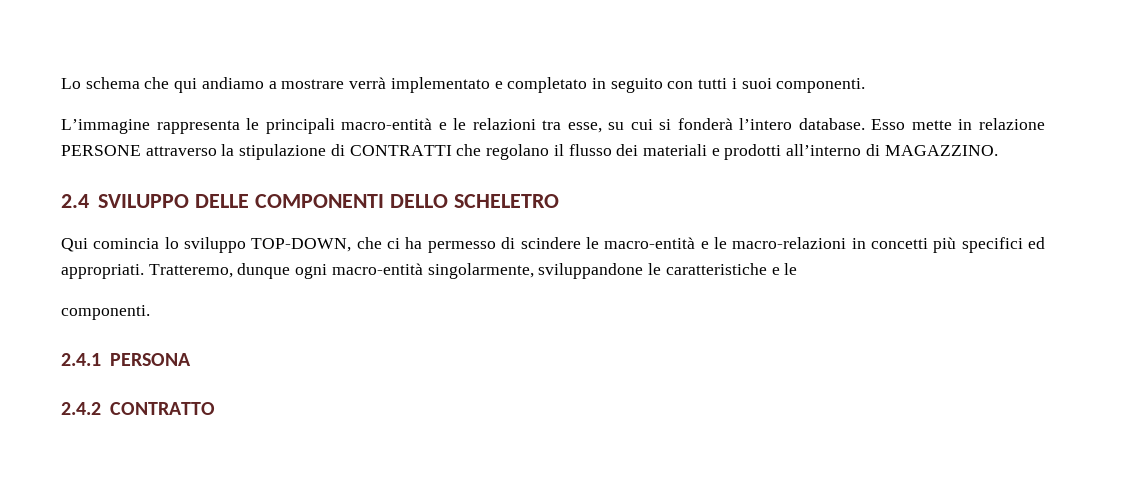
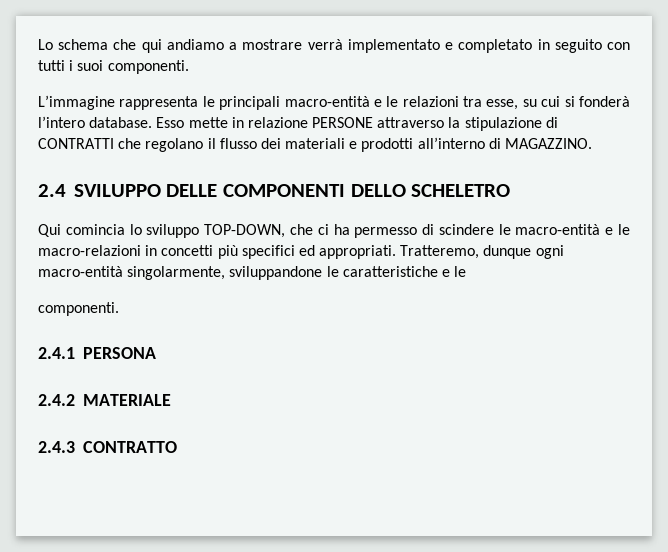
- 2.4.2 CONTRATTO
+ 2.4.2 MATERIALE
+ 2.4.3 CONTRATTO

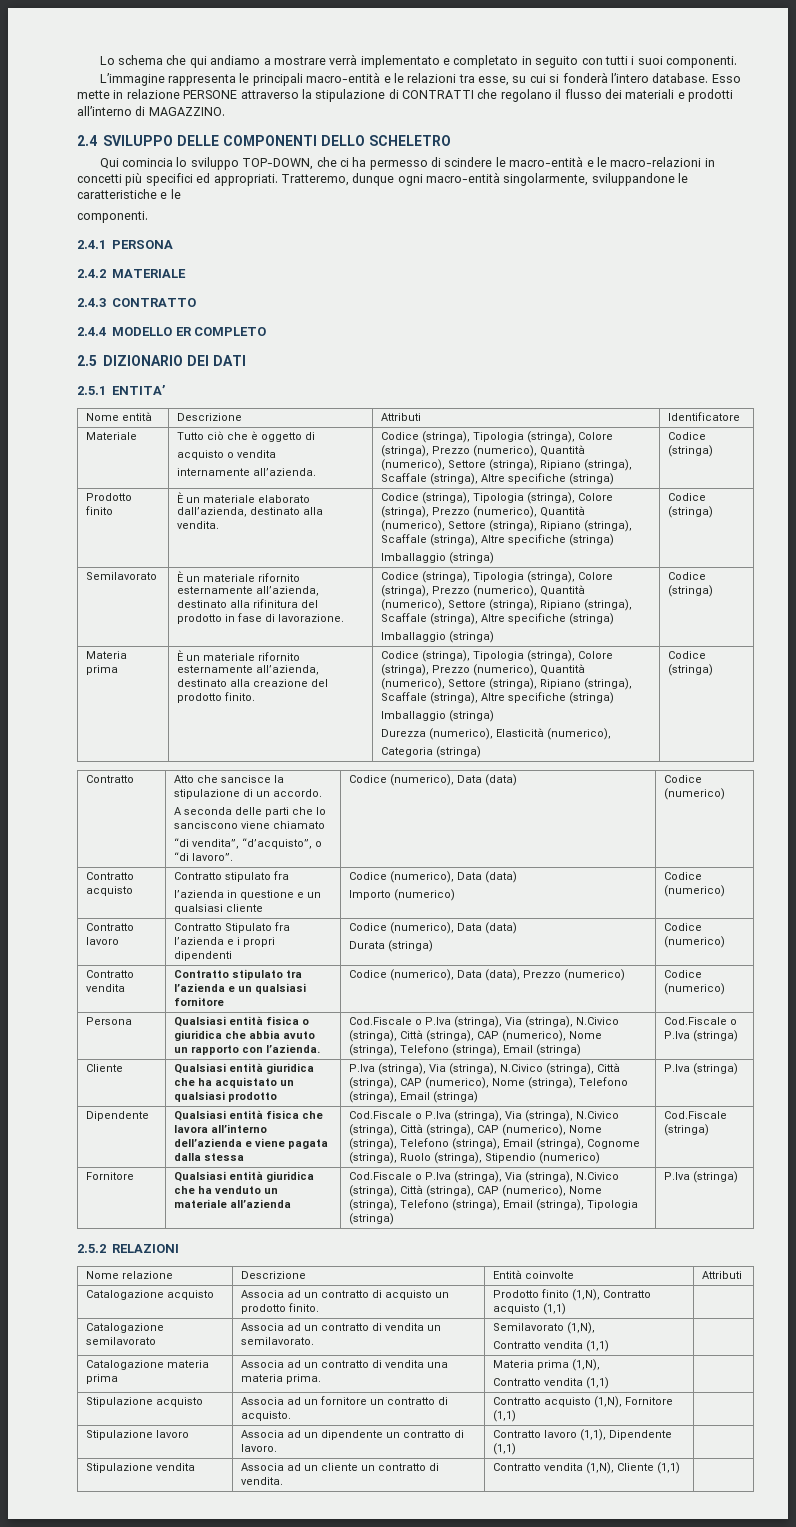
+ 2.4.4 MODELLO ER COMPLETO
+ 2.5 DIZIONARIO DEI DATI
+ 2.5.1 ENTITA’
+ Nome entità | Descrizione | Attributi | Identificatore
+ Materiale | Tutto ciò che è oggetto di
+ acquisto o vendita
+ internamente all’azienda. | Codice (stringa), Tipologia (stringa), Colore (stringa), Prezzo (numerico), Quantità (numerico), Settore (stringa), Ripiano (stringa), Scaffale (stringa), Altre specifiche (stringa) | Codice (stringa)
+ Prodotto finito | È un materiale elaborato dall’azienda, destinato alla vendita. | Codice (stringa), Tipologia (stringa), Colore (stringa), Prezzo (numerico), Quantità (numerico), Settore (stringa), Ripiano (stringa), Scaffale (stringa), Altre specifiche (stringa)
+ Imballaggio (stringa) | Codice (stringa)
+ Semilavorato | È un materiale rifornito esternamente all’azienda, destinato alla rifinitura del prodotto in fase di lavorazione. | Codice (stringa), Tipologia (stringa), Colore (stringa), Prezzo (numerico), Quantità (numerico), Settore (stringa), Ripiano (stringa), Scaffale (stringa), Altre specifiche (stringa)
+ Imballaggio (stringa) | Codice (stringa)
+ Materia prima | È un materiale rifornito esternamente all’azienda, destinato alla creazione del prodotto finito. | Codice (stringa), Tipologia (stringa), Colore (stringa), Prezzo (numerico), Quantità (numerico), Settore (stringa), Ripiano (stringa), Scaffale (stringa), Altre specifiche (stringa)
+ Imballaggio (stringa)
+ Durezza (numerico), Elasticità (numerico),
+ Categoria (stringa) | Codice (stringa)
+ Contratto | Atto che sancisce la stipulazione di un accordo.
+ A seconda delle parti che lo sanciscono viene chiamato
+ “di vendita”, “d’acquisto”, o “di lavoro”. | Codice (numerico), Data (data) | Codice (numerico)
+ Contratto acquisto | Contratto stipulato fra
+ l’azienda in questione e un qualsiasi cliente | Codice (numerico), Data (data)
+ Importo (numerico) | Codice (numerico)
+ Contratto lavoro | Contratto Stipulato fra l’azienda e i propri dipendenti | Codice (numerico), Data (data)
+ Durata (stringa) | Codice (numerico)
+ Contratto vendita | Contratto stipulato tra l’azienda e un qualsiasi fornitore | Codice (numerico), Data (data), Prezzo (numerico) | Codice (numerico)
+ Persona | Qualsiasi entità fisica o giuridica che abbia avuto un rapporto con l’azienda. | Cod.Fiscale o P.Iva (stringa), Via (stringa), N.Civico (stringa), Città (stringa), CAP (numerico), Nome (stringa), Telefono (stringa), Email (stringa) | Cod.Fiscale o P.Iva (stringa)
+ Cliente | Qualsiasi entità giuridica che ha acquistato un qualsiasi prodotto | P.Iva (stringa), Via (stringa), N.Civico (stringa), Città (stringa), CAP (numerico), Nome (stringa), Telefono (stringa), Email (stringa) | P.Iva (stringa)
+ Dipendente | Qualsiasi entità fisica che lavora all’interno dell’azienda e viene pagata dalla stessa | Cod.Fiscale o P.Iva (stringa), Via (stringa), N.Civico (stringa), Città (stringa), CAP (numerico), Nome (stringa), Telefono (stringa), Email (stringa), Cognome (stringa), Ruolo (stringa), Stipendio (numerico) | Cod.Fiscale (stringa)
+ Fornitore | Qualsiasi entità giuridica che ha venduto un materiale all’azienda | Cod.Fiscale o P.Iva (stringa), Via (stringa), N.Civico (stringa), Città (stringa), CAP (numerico), Nome (stringa), Telefono (stringa), Email (stringa), Tipologia (stringa) | P.Iva (stringa)
+ 2.5.2 RELAZIONI
+ Nome relazione | Descrizione | Entità coinvolte | Attributi
+ Catalogazione acquisto | Associa ad un contratto di acquisto un prodotto finito. | Prodotto finito (1,N), Contratto acquisto (1,1) |
+ Catalogazione semilavorato | Associa ad un contratto di vendita un semilavorato. | Semilavorato (1,N),
+ Contratto vendita (1,1) |
+ Catalogazione materia prima | Associa ad un contratto di vendita una materia prima. | Materia prima (1,N),
+ Contratto vendita (1,1) |
+ Stipulazione acquisto | Associa ad un fornitore un contratto di acquisto. | Contratto acquisto (1,N), Fornitore (1,1) |
+ Stipulazione lavoro | Associa ad un dipendente un contratto di lavoro. | Contratto lavoro (1,1), Dipendente (1,1) |
+ Stipulazione vendita | Associa ad un cliente un contratto di vendita. | Contratto vendita (1,N), Cliente (1,1) |

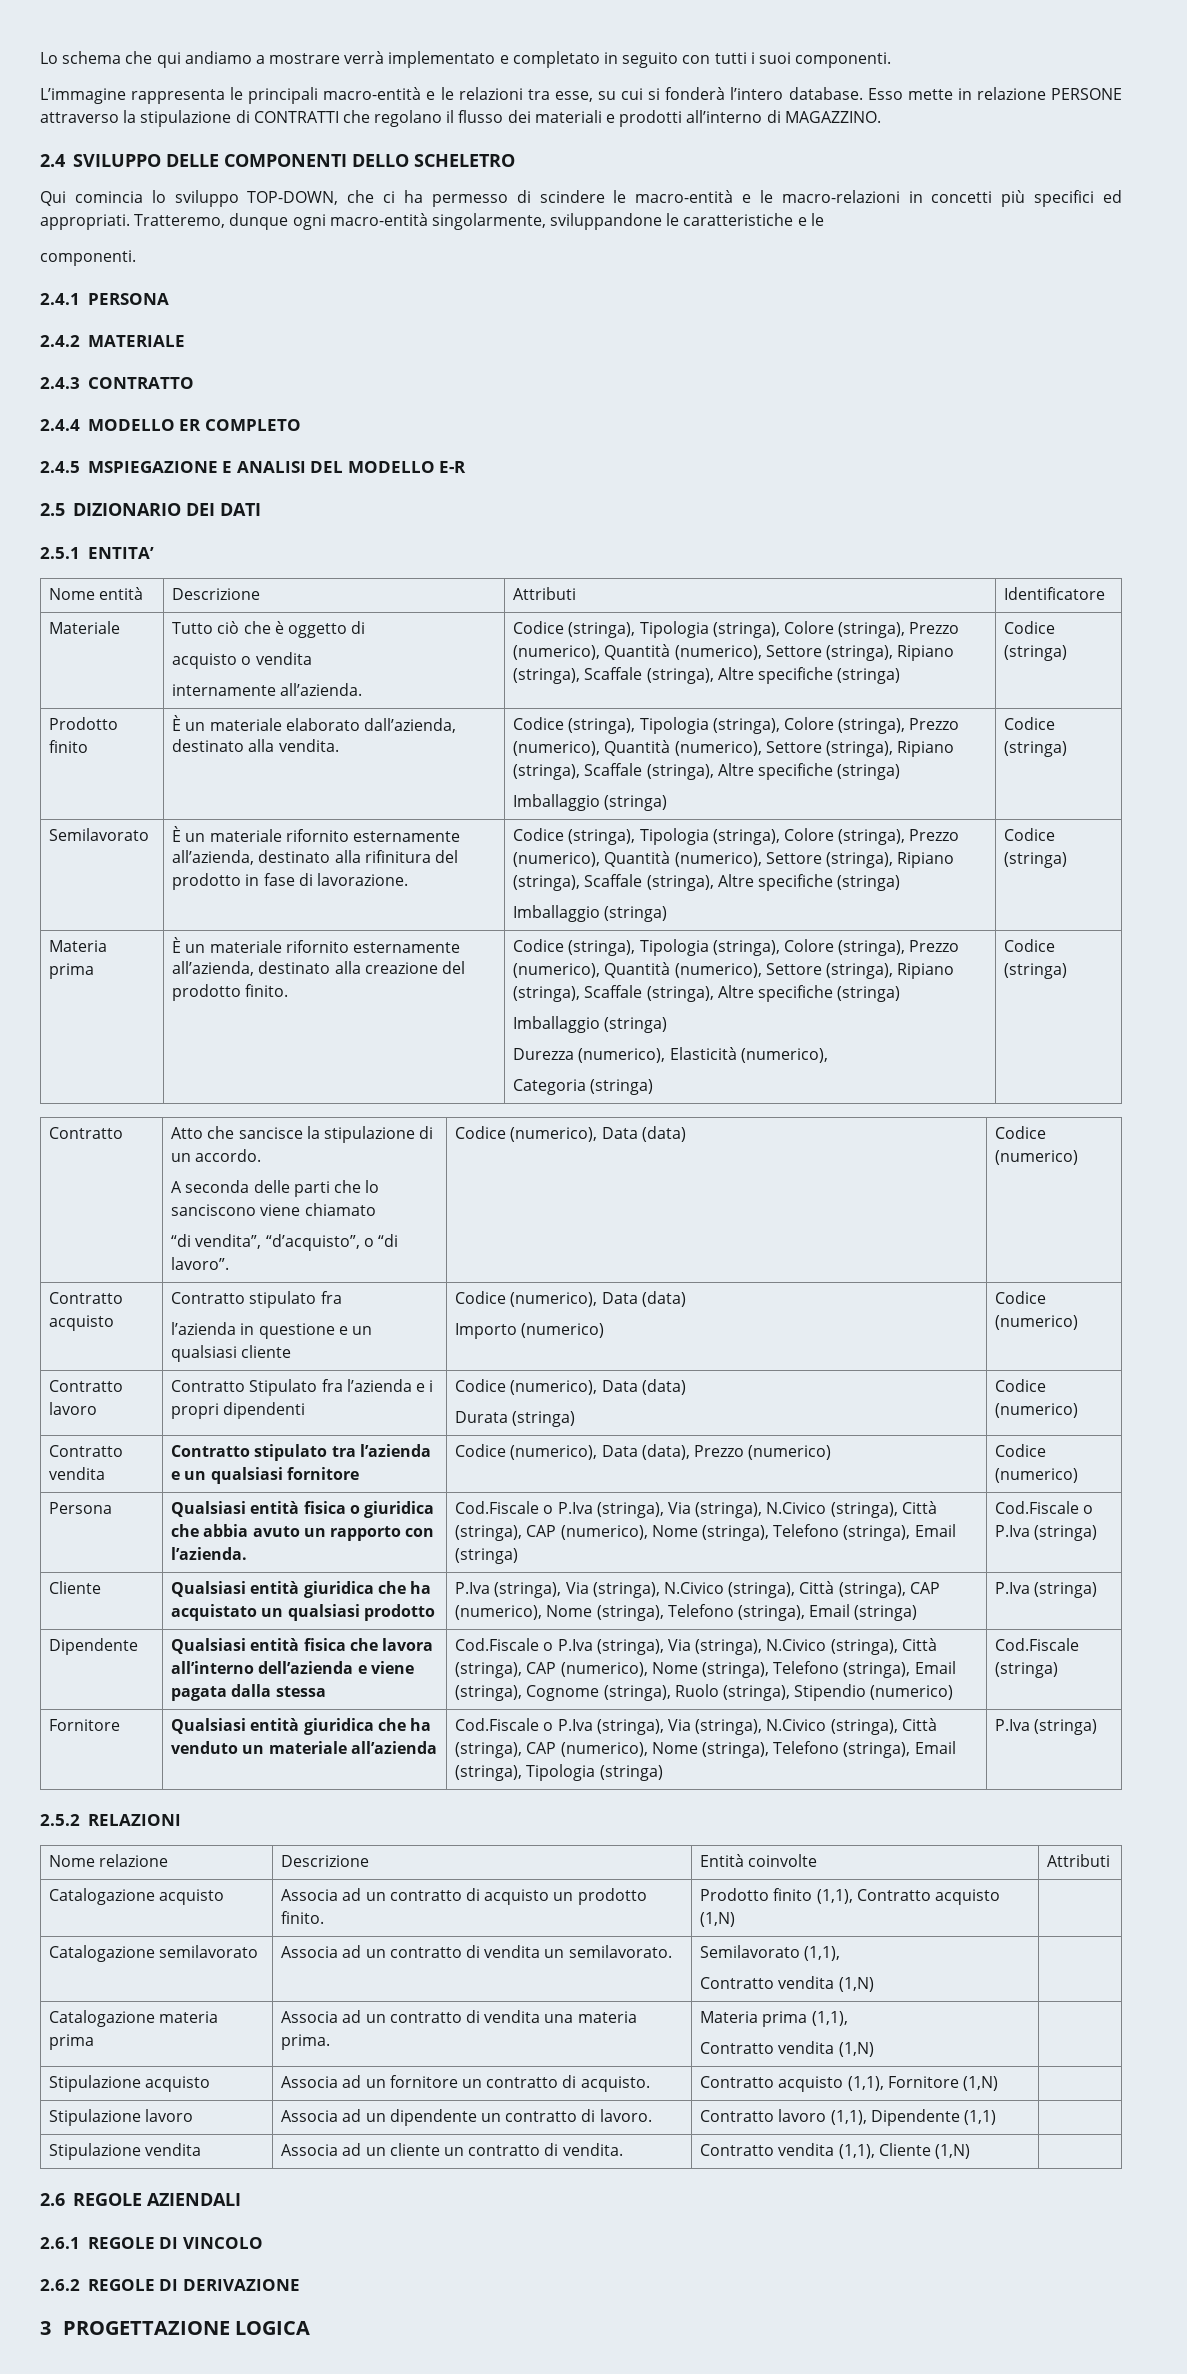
+ 2.4.5 MSPIEGAZIONE E ANALISI DEL MODELLO E-R
- Catalogazione acquisto | Associa ad un contratto di acquisto un prodotto finito. | Prodotto finito (1,N), Contratto acquisto (1,1) |
+ Catalogazione acquisto | Associa ad un contratto di acquisto un prodotto finito. | Prodotto finito (1,1), Contratto acquisto (1,N) |
- Catalogazione semilavorato | Associa ad un contratto di vendita un semilavorato. | Semilavorato (1,N),
- Contratto vendita (1,1) |
+ Catalogazione semilavorato | Associa ad un contratto di vendita un semilavorato. | Semilavorato (1,1),
+ Contratto vendita (1,N) |
- Catalogazione materia prima | Associa ad un contratto di vendita una materia prima. | Materia prima (1,N),
- Contratto vendita (1,1) |
+ Catalogazione materia prima | Associa ad un contratto di vendita una materia prima. | Materia prima (1,1),
+ Contratto vendita (1,N) |
- Stipulazione acquisto | Associa ad un fornitore un contratto di acquisto. | Contratto acquisto (1,N), Fornitore (1,1) |
+ Stipulazione acquisto | Associa ad un fornitore un contratto di acquisto. | Contratto acquisto (1,1), Fornitore (1,N) |
- Stipulazione vendita | Associa ad un cliente un contratto di vendita. | Contratto vendita (1,N), Cliente (1,1) |
+ Stipulazione vendita | Associa ad un cliente un contratto di vendita. | Contratto vendita (1,1), Cliente (1,N) |
+ 2.6 REGOLE AZIENDALI
+ 2.6.1 REGOLE DI VINCOLO
+ 2.6.2 REGOLE DI DERIVAZIONE
+ 3 PROGETTAZIONE LOGICA

